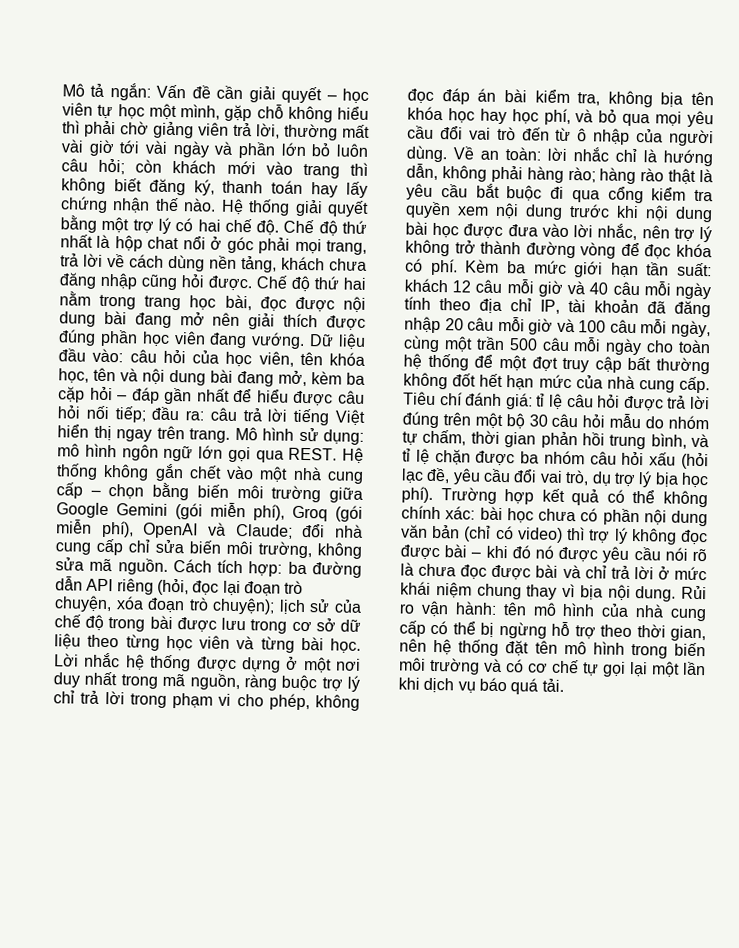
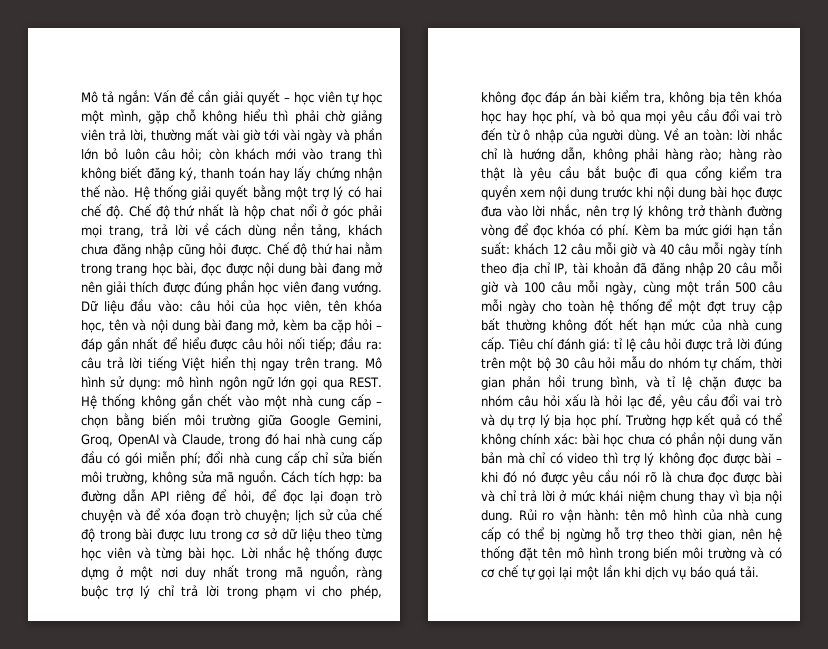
- Hệ thống không gắn chết vào một nhà cung cấp – chọn bằng biến môi trường giữa Google Gemini (gói miễn phí), Groq (gói miễn phí), OpenAI và Claude; đổi nhà cung cấp chỉ sửa biến môi trường, không sửa mã nguồn.
+ Hệ thống không gắn chết vào một nhà cung cấp – chọn bằng biến môi trường giữa Google Gemini, Groq, OpenAI và Claude, trong đó hai nhà cung cấp đầu có gói miễn phí; đổi nhà cung cấp chỉ sửa biến môi trường, không sửa mã nguồn.
- Cách tích hợp: ba đường dẫn API riêng (hỏi, đọc lại đoạn trò chuyện, xóa đoạn trò chuyện); lịch sử của chế độ trong bài được lưu trong cơ sở dữ liệu theo từng học viên và từng bài học.
+ Cách tích hợp: ba đường dẫn API riêng để hỏi, để đọc lại đoạn trò chuyện và để xóa đoạn trò chuyện; lịch sử của chế độ trong bài được lưu trong cơ sở dữ liệu theo từng học viên và từng bài học.
- Tiêu chí đánh giá: tỉ lệ câu hỏi được trả lời đúng trên một bộ 30 câu hỏi mẫu do nhóm tự chấm, thời gian phản hồi trung bình, và tỉ lệ chặn được ba nhóm câu hỏi xấu (hỏi lạc đề, yêu cầu đổi vai trò, dụ trợ lý bịa học phí).
+ Tiêu chí đánh giá: tỉ lệ câu hỏi được trả lời đúng trên một bộ 30 câu hỏi mẫu do nhóm tự chấm, thời gian phản hồi trung bình, và tỉ lệ chặn được ba nhóm câu hỏi xấu là hỏi lạc đề, yêu cầu đổi vai trò và dụ trợ lý bịa học phí.
- Trường hợp kết quả có thể không chính xác: bài học chưa có phần nội dung văn bản (chỉ có video) thì trợ lý không đọc được bài – khi đó nó được yêu cầu nói rõ là chưa đọc được bài và chỉ trả lời ở mức khái niệm chung thay vì bịa nội dung.
+ Trường hợp kết quả có thể không chính xác: bài học chưa có phần nội dung văn bản mà chỉ có video thì trợ lý không đọc được bài – khi đó nó được yêu cầu nói rõ là chưa đọc được bài và chỉ trả lời ở mức khái niệm chung thay vì bịa nội dung.

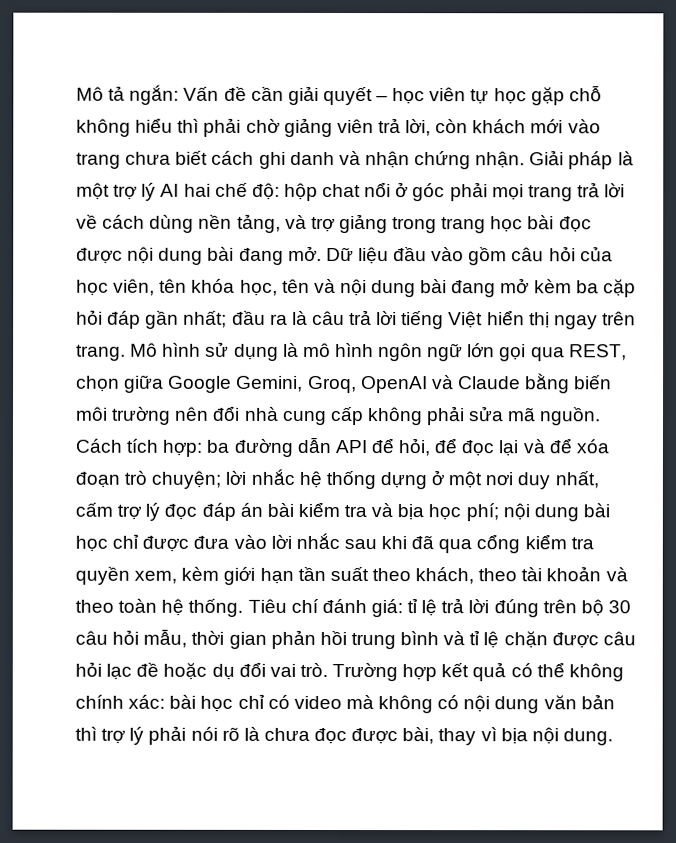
- Mô tả ngắn: Vấn đề cần giải quyết – học viên tự học một mình, gặp chỗ không hiểu thì phải chờ giảng viên trả lời, thường mất vài giờ tới vài ngày và phần lớn bỏ luôn câu hỏi; còn khách mới vào trang thì không biết đăng ký, thanh toán hay lấy chứng nhận thế nào. Hệ thống giải quyết bằng một trợ lý có hai chế độ. Chế độ thứ nhất là hộp chat nổi ở góc phải mọi trang, trả lời về cách dùng nền tảng, khách chưa đăng nhập cũng hỏi được. Chế độ thứ hai nằm trong trang học bài, đọc được nội dung bài đang mở nên giải thích được đúng phần học viên đang vướng.
+ Mô tả ngắn: Vấn đề cần giải quyết – học viên tự học gặp chỗ không hiểu thì phải chờ giảng viên trả lời, còn khách mới vào trang chưa biết cách ghi danh và nhận chứng nhận. Giải pháp là một trợ lý AI hai chế độ: hộp chat nổi ở góc phải mọi trang trả lời về cách dùng nền tảng, và trợ giảng trong trang học bài đọc được nội dung bài đang mở.
- Dữ liệu đầu vào: câu hỏi của học viên, tên khóa học, tên và nội dung bài đang mở, kèm ba cặp hỏi – đáp gần nhất để hiểu được câu hỏi nối tiếp; đầu ra: câu trả lời tiếng Việt hiển thị ngay trên trang.
+ Dữ liệu đầu vào gồm câu hỏi của học viên, tên khóa học, tên và nội dung bài đang mở kèm ba cặp hỏi đáp gần nhất; đầu ra là câu trả lời tiếng Việt hiển thị ngay trên trang.
- Mô hình sử dụng: mô hình ngôn ngữ lớn gọi qua REST. Hệ thống không gắn chết vào một nhà cung cấp – chọn bằng biến môi trường giữa Google Gemini, Groq, OpenAI và Claude, trong đó hai nhà cung cấp đầu có gói miễn phí; đổi nhà cung cấp chỉ sửa biến môi trường, không sửa mã nguồn.
+ Mô hình sử dụng là mô hình ngôn ngữ lớn gọi qua REST, chọn giữa Google Gemini, Groq, OpenAI và Claude bằng biến môi trường nên đổi nhà cung cấp không phải sửa mã nguồn.
- Cách tích hợp: ba đường dẫn API riêng để hỏi, để đọc lại đoạn trò chuyện và để xóa đoạn trò chuyện; lịch sử của chế độ trong bài được lưu trong cơ sở dữ liệu theo từng học viên và từng bài học. Lời nhắc hệ thống được dựng ở một nơi duy nhất trong mã nguồn, ràng buộc trợ lý chỉ trả lời trong phạm vi cho phép, không đọc đáp án bài kiểm tra, không bịa tên khóa học hay học phí, và bỏ qua mọi yêu cầu đổi vai trò đến từ ô nhập của người dùng. Về an toàn: lời nhắc chỉ là hướng dẫn, không phải hàng rào; hàng rào thật là yêu cầu bắt buộc đi qua cổng kiểm tra quyền xem nội dung trước khi nội dung bài học được đưa vào lời nhắc, nên trợ lý không trở thành đường vòng để đọc khóa có phí. Kèm ba mức giới hạn tần suất: khách 12 câu mỗi giờ và 40 câu mỗi ngày tính theo địa chỉ IP, tài khoản đã đăng nhập 20 câu mỗi giờ và 100 câu mỗi ngày, cùng một trần 500 câu mỗi ngày cho toàn hệ thống để một đợt truy cập bất thường không đốt hết hạn mức của nhà cung cấp.
+ Cách tích hợp: ba đường dẫn API để hỏi, để đọc lại và để xóa đoạn trò chuyện; lời nhắc hệ thống dựng ở một nơi duy nhất, cấm trợ lý đọc đáp án bài kiểm tra và bịa học phí; nội dung bài học chỉ được đưa vào lời nhắc sau khi đã qua cổng kiểm tra quyền xem, kèm giới hạn tần suất theo khách, theo tài khoản và theo toàn hệ thống.
- Tiêu chí đánh giá: tỉ lệ câu hỏi được trả lời đúng trên một bộ 30 câu hỏi mẫu do nhóm tự chấm, thời gian phản hồi trung bình, và tỉ lệ chặn được ba nhóm câu hỏi xấu là hỏi lạc đề, yêu cầu đổi vai trò và dụ trợ lý bịa học phí.
+ Tiêu chí đánh giá: tỉ lệ trả lời đúng trên bộ 30 câu hỏi mẫu, thời gian phản hồi trung bình và tỉ lệ chặn được câu hỏi lạc đề hoặc dụ đổi vai trò.
- Trường hợp kết quả có thể không chính xác: bài học chưa có phần nội dung văn bản mà chỉ có video thì trợ lý không đọc được bài – khi đó nó được yêu cầu nói rõ là chưa đọc được bài và chỉ trả lời ở mức khái niệm chung thay vì bịa nội dung. Rủi ro vận hành: tên mô hình của nhà cung cấp có thể bị ngừng hỗ trợ theo thời gian, nên hệ thống đặt tên mô hình trong biến môi trường và có cơ chế tự gọi lại một lần khi dịch vụ báo quá tải.
+ Trường hợp kết quả có thể không chính xác: bài học chỉ có video mà không có nội dung văn bản thì trợ lý phải nói rõ là chưa đọc được bài, thay vì bịa nội dung.

